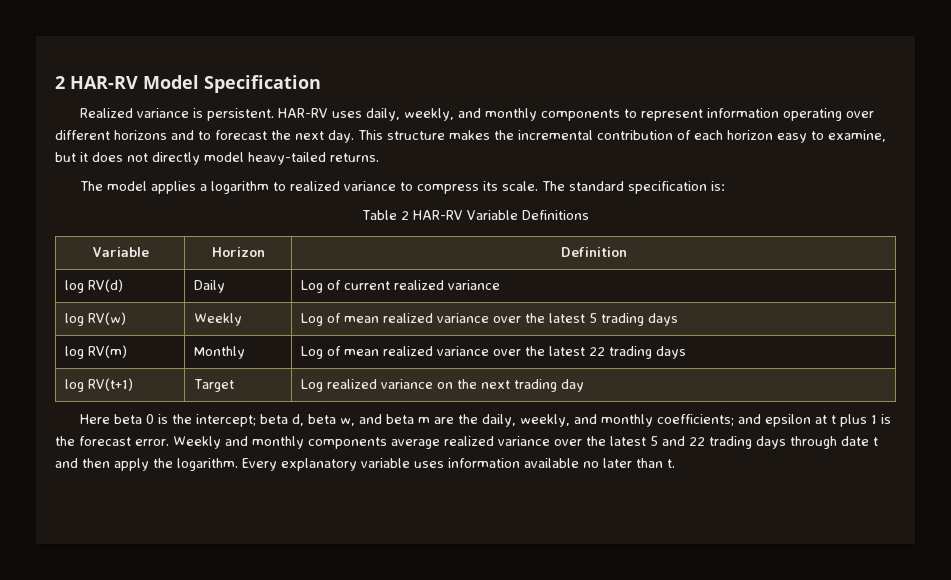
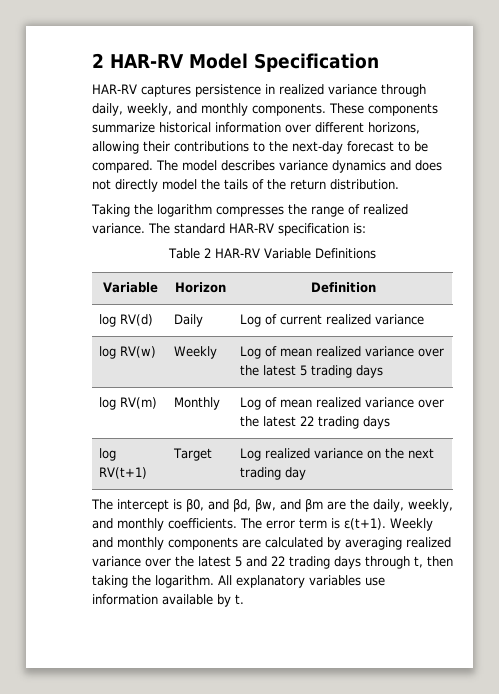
- Realized variance is persistent. HAR-RV uses daily, weekly, and monthly components to represent information operating over different horizons and to forecast the next day. This structure makes the incremental contribution of each horizon easy to examine, but it does not directly model heavy-tailed returns.
- The model applies a logarithm to realized variance to compress its scale.
+ HAR-RV captures persistence in realized variance through daily, weekly, and monthly components. These components summarize historical information over different horizons, allowing their contributions to the next-day forecast to be compared. The model describes variance dynamics and does not directly model the tails of the return distribution.
+ Taking the logarithm compresses the range of realized variance.
- The standard specification is:
+ The standard HAR-RV specification is:
- Here beta 0 is the intercept; beta d, beta w, and beta m are the daily, weekly, and monthly coefficients; and epsilon at t plus 1 is the forecast error. Weekly and monthly components average realized variance over the latest 5 and 22 trading days through date t and then apply the logarithm. Every explanatory variable uses information available no later than t.
+ The intercept is β0, and βd, βw, and βm are the daily, weekly, and monthly coefficients. The error term is ε(t+1). Weekly and monthly components are calculated by averaging realized variance over the latest 5 and 22 trading days through t, then taking the logarithm. All explanatory variables use information available by t.

